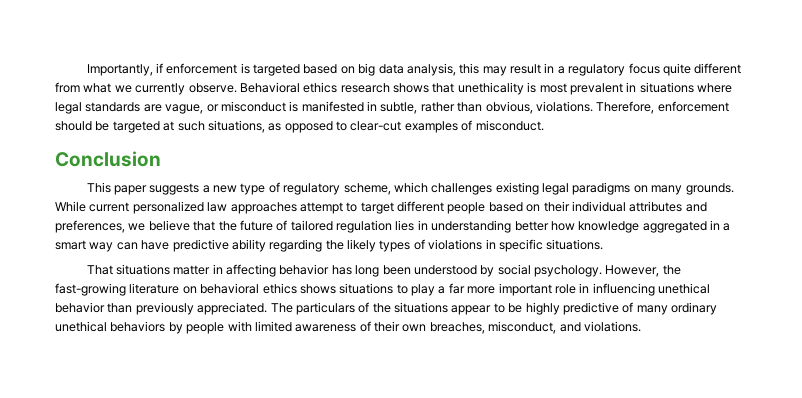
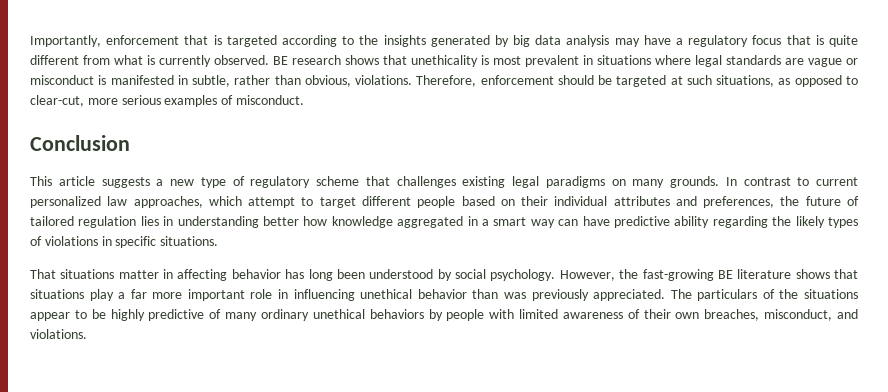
- Importantly, if enforcement is targeted based on big data analysis, this may result in a regulatory focus quite different from what we currently observe. Behavioral ethics research shows that unethicality is most prevalent in situations where legal standards are vague, or misconduct is manifested in subtle, rather than obvious, violations.
+ Importantly, enforcement that is targeted according to the insights generated by big data analysis may have a regulatory focus that is quite different from what is currently observed. BE research shows that unethicality is most prevalent in situations where legal standards are vague or misconduct is manifested in subtle, rather than obvious, violations.
- Therefore, enforcement should be targeted at such situations, as opposed to clear-cut examples of misconduct.
+ Therefore, enforcement should be targeted at such situations, as opposed to clear-cut, more serious examples of misconduct.
- This paper suggests a new type of regulatory scheme, which challenges existing legal paradigms on many grounds.
+ This article suggests a new type of regulatory scheme that challenges existing legal paradigms on many grounds.
- While current personalized law approaches attempt to target different people based on their individual attributes and preferences, we believe that the future of tailored regulation lies in understanding better how knowledge aggregated in a smart way can have predictive ability regarding the likely types of violations in specific situations.
+ In contrast to current personalized law approaches, which attempt to target different people based on their individual attributes and preferences, the future of tailored regulation lies in understanding better how knowledge aggregated in a smart way can have predictive ability regarding the likely types of violations in specific situations.
- However, the fast-growing literature on behavioral ethics shows situations to play a far more important role in influencing unethical behavior than previously appreciated.
+ However, the fast-growing BE literature shows that situations play a far more important role in influencing unethical behavior than was previously appreciated.

